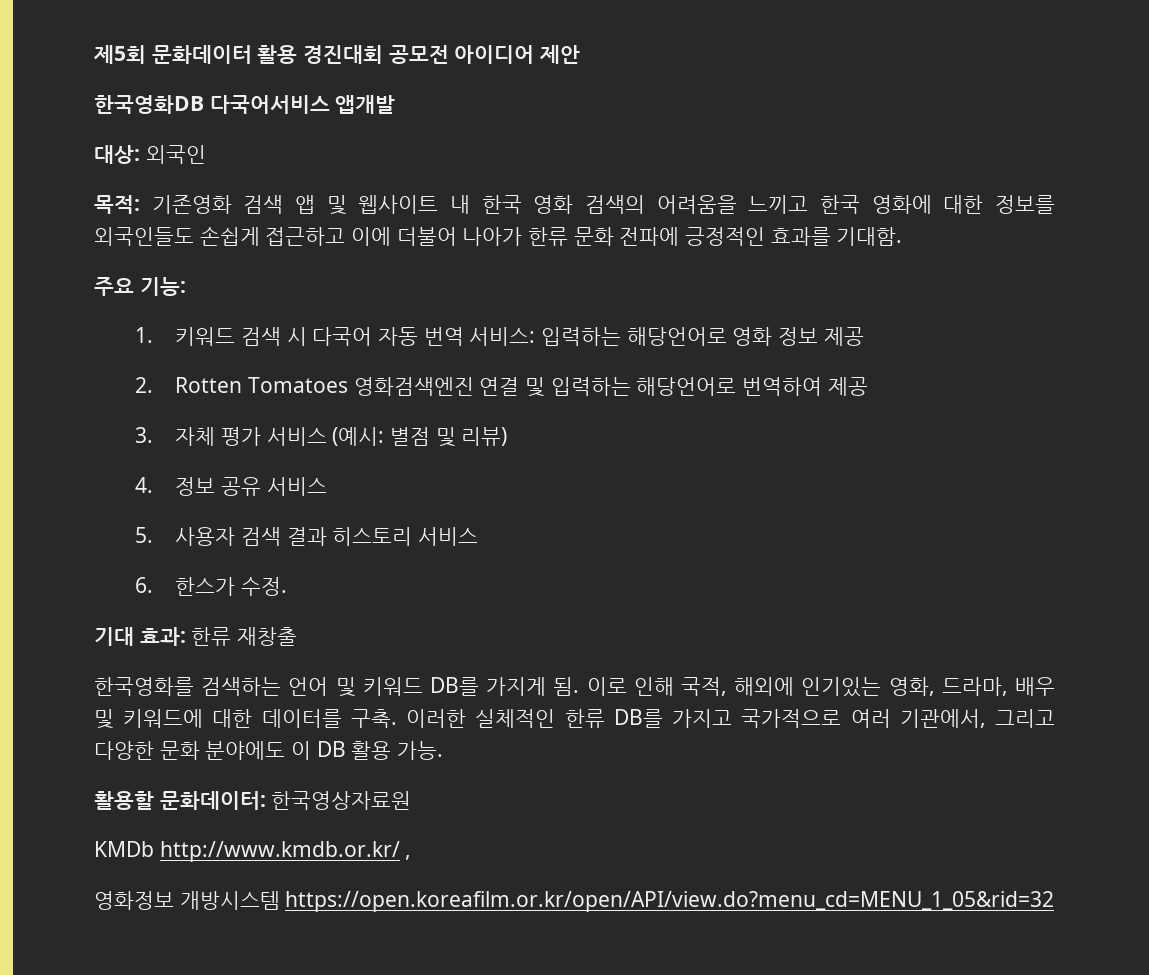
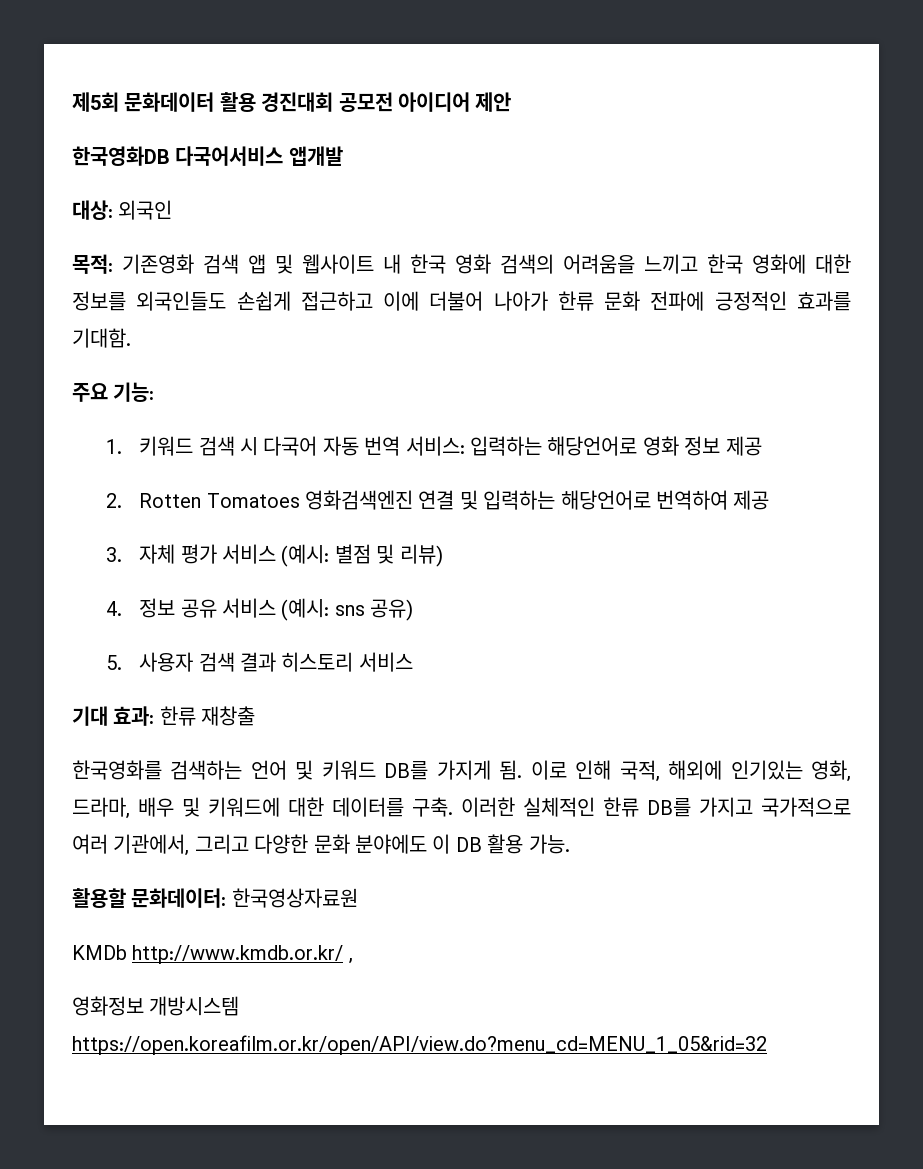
- 4. 정보 공유 서비스
+ 4. 정보 공유 서비스 (예시: sns 공유)
- 6. 한스가 수정.

